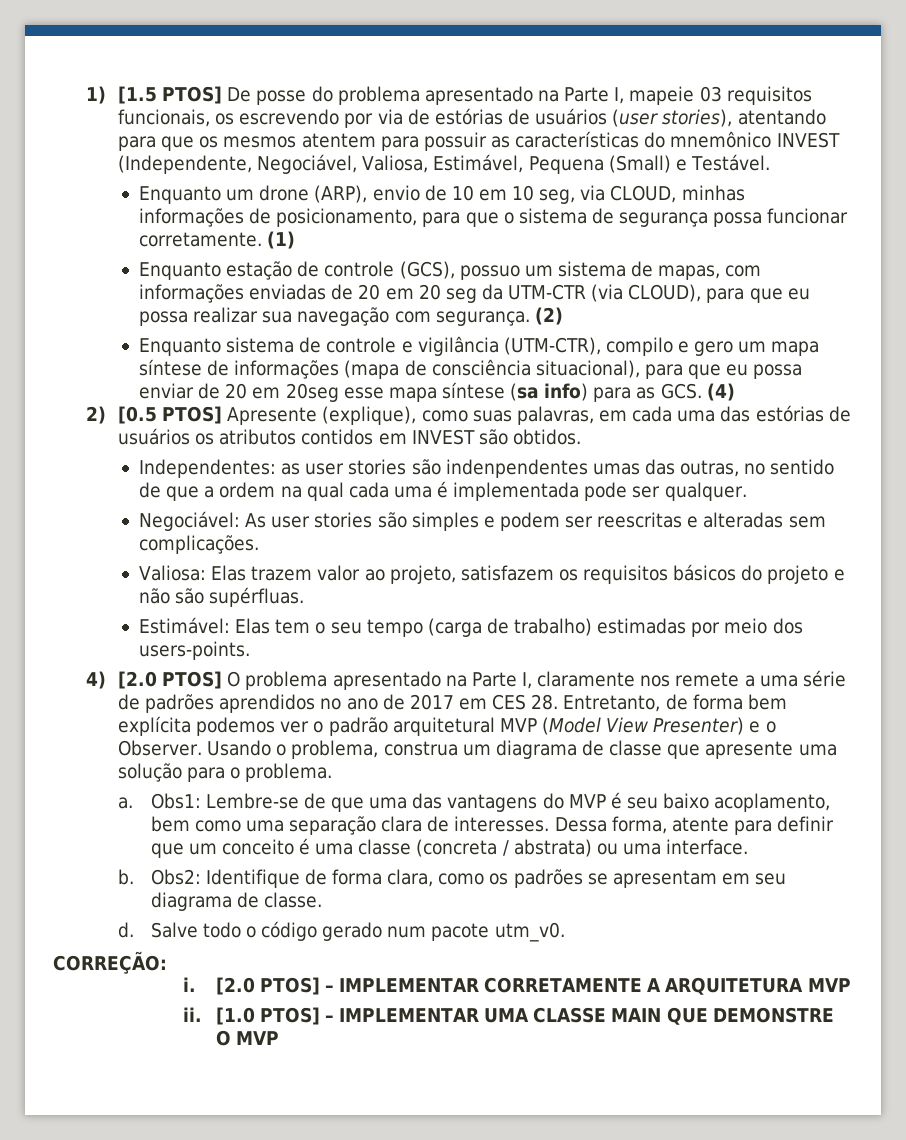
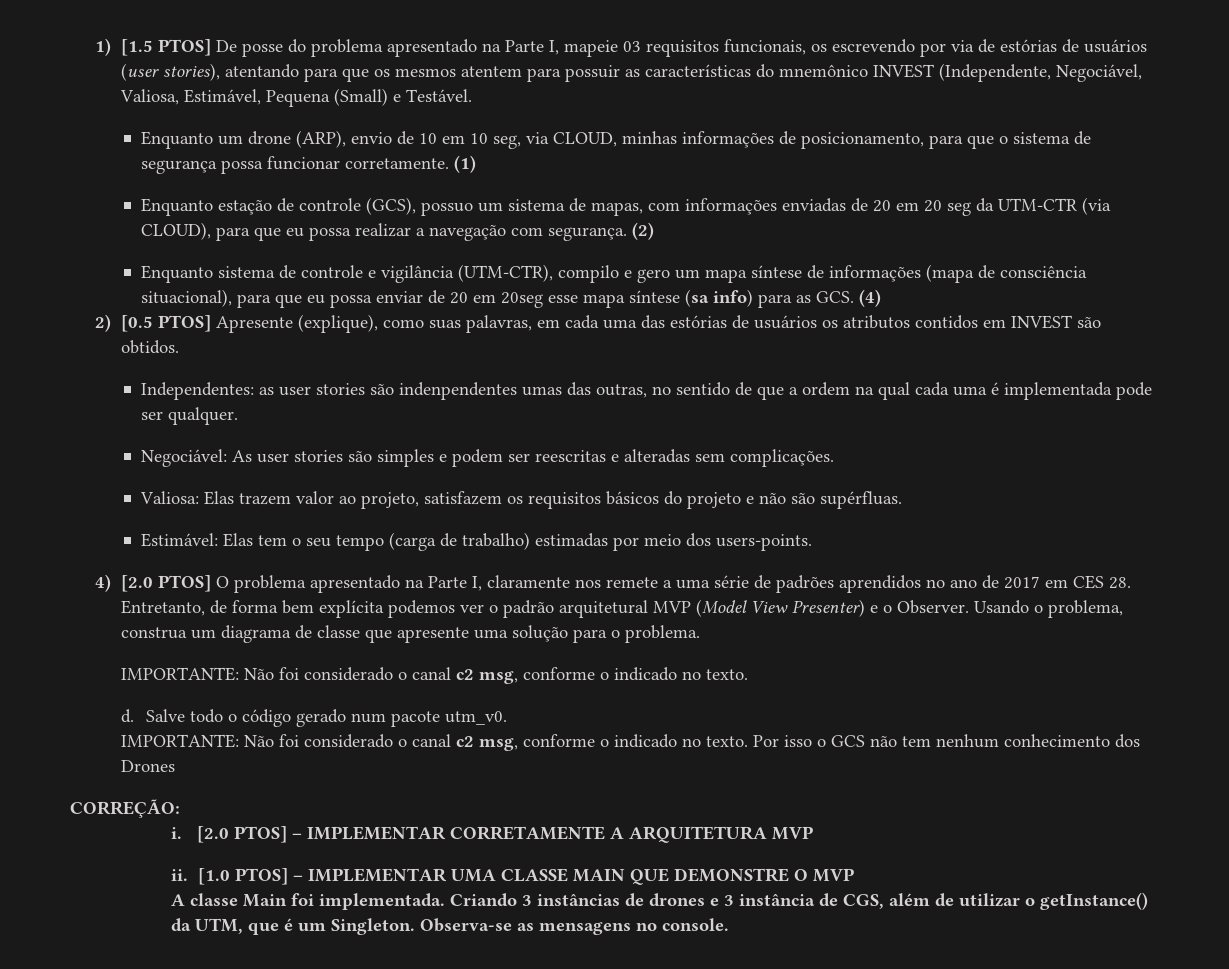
- Enquanto estação de controle (GCS), possuo um sistema de mapas, com informações enviadas de 20 em 20 seg da UTM-CTR (via CLOUD), para que eu possa realizar sua navegação com segurança.
+ Enquanto estação de controle (GCS), possuo um sistema de mapas, com informações enviadas de 20 em 20 seg da UTM-CTR (via CLOUD), para que eu possa realizar a navegação com segurança.
  Usando o problema, construa um diagrama de classe que apresente uma solução para o problema.
- a. Obs1: Lembre-se de que uma das vantagens do MVP é seu baixo acoplamento, bem como uma separação clara de interesses. Dessa forma, atente para definir que um conceito é uma classe (concreta / abstrata) ou uma interface.
- b. Obs2: Identifique de forma clara, como os padrões se apresentam em seu diagrama de classe.
+ IMPORTANTE: Não foi considerado o canal c2 msg, conforme o indicado no texto.
+ IMPORTANTE: Não foi considerado o canal c2 msg, conforme o indicado no texto. Por isso o GCS não tem nenhum conhecimento dos Drones
+ A classe Main foi implementada. Criando 3 instâncias de drones e 3 instância de CGS, além de utilizar o getInstance() da UTM, que é um Singleton. Observa-se as mensagens no console.

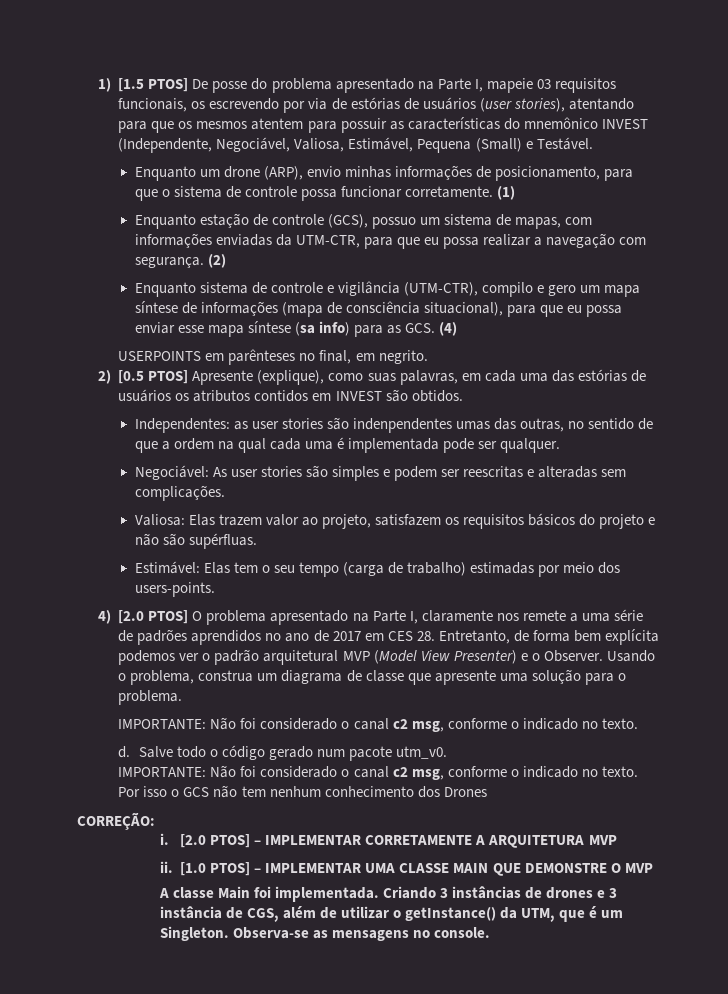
- Enquanto um drone (ARP), envio de 10 em 10 seg, via CLOUD, minhas informações de posicionamento, para que o sistema de segurança possa funcionar corretamente.
+ Enquanto um drone (ARP), envio minhas informações de posicionamento, para que o sistema de controle possa funcionar corretamente.
- Enquanto estação de controle (GCS), possuo um sistema de mapas, com informações enviadas de 20 em 20 seg da UTM-CTR (via CLOUD), para que eu possa realizar a navegação com segurança.
+ Enquanto estação de controle (GCS), possuo um sistema de mapas, com informações enviadas da UTM-CTR, para que eu possa realizar a navegação com segurança.
- Enquanto sistema de controle e vigilância (UTM-CTR), compilo e gero um mapa síntese de informações (mapa de consciência situacional), para que eu possa enviar de 20 em 20seg esse mapa síntese (sa info) para as GCS. (4)
+ Enquanto sistema de controle e vigilância (UTM-CTR), compilo e gero um mapa síntese de informações (mapa de consciência situacional), para que eu possa enviar esse mapa síntese (sa info) para as GCS. (4)
+ USERPOINTS em parênteses no final, em negrito.

